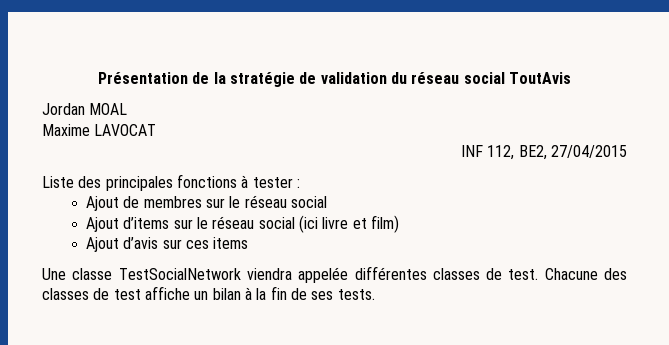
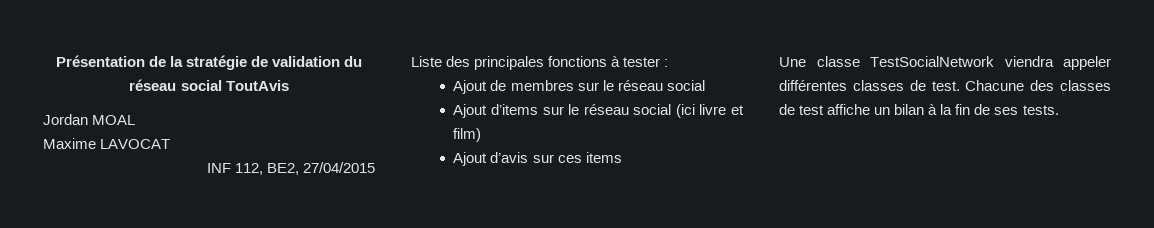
- Une classe TestSocialNetwork viendra appelée différentes classes de test.
+ Une classe TestSocialNetwork viendra appeler différentes classes de test.

